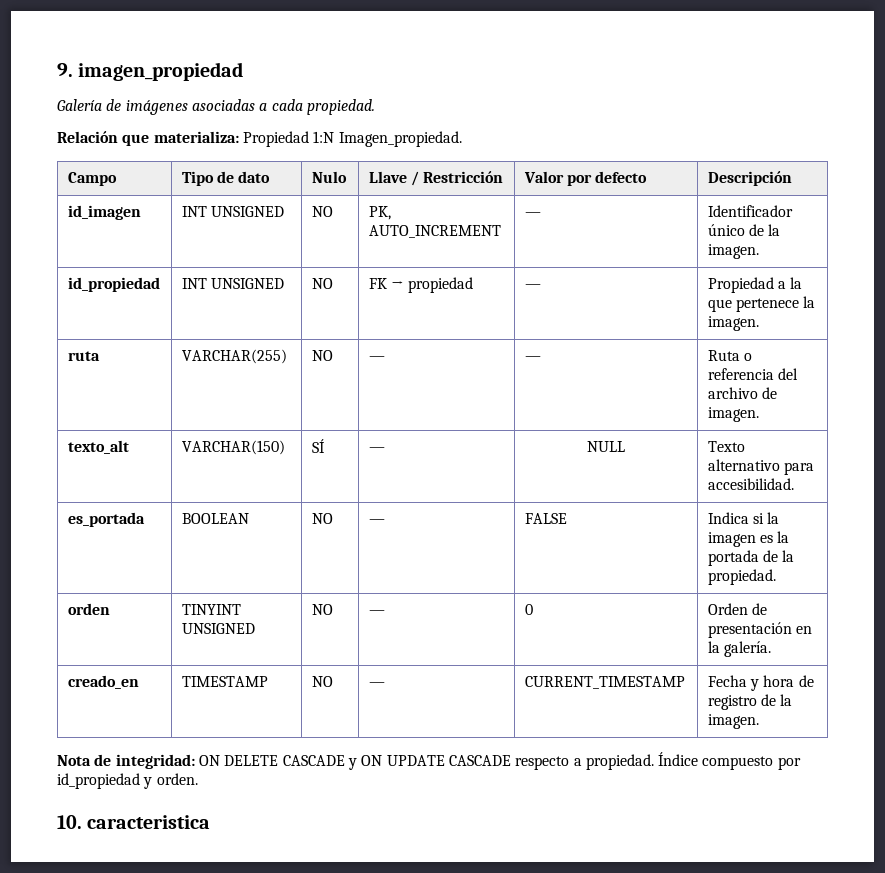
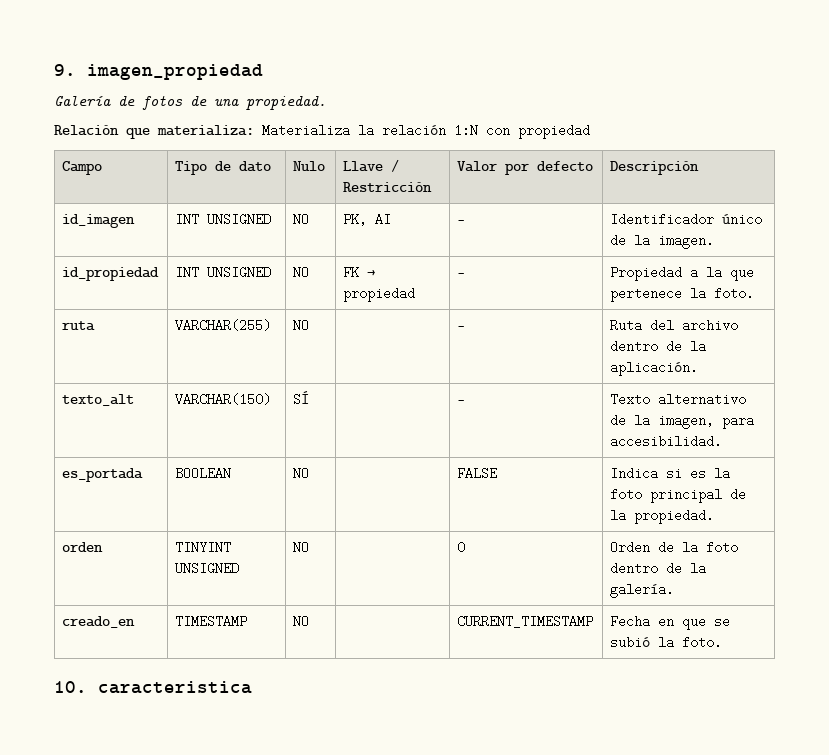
- Galería de imágenes asociadas a cada propiedad.
+ Galería de fotos de una propiedad.
- Relación que materializa: Propiedad 1:N Imagen_propiedad.
+ Relación que materializa: Materializa la relación 1:N con propiedad
- id_imagen | INT UNSIGNED | NO | PK, AUTO_INCREMENT | — | Identificador único de la imagen.
+ id_imagen | INT UNSIGNED | NO | PK, AI | — | Identificador único de la imagen.
- id_propiedad | INT UNSIGNED | NO | FK → propiedad | — | Propiedad a la que pertenece la imagen.
+ id_propiedad | INT UNSIGNED | NO | FK → propiedad | — | Propiedad a la que pertenece la foto.
- ruta | VARCHAR(255) | NO | — | — | Ruta o referencia del archivo de imagen.
+ ruta | VARCHAR(255) | NO | | — | Ruta del archivo dentro de la aplicación.
- texto_alt | VARCHAR(150) | SÍ | — | NULL | Texto alternativo para accesibilidad.
+ texto_alt | VARCHAR(150) | SÍ | | — | Texto alternativo de la imagen, para accesibilidad.
- es_portada | BOOLEAN | NO | — | FALSE | Indica si la imagen es la portada de la propiedad.
+ es_portada | BOOLEAN | NO | | FALSE | Indica si es la foto principal de la propiedad.
- orden | TINYINT UNSIGNED | NO | — | 0 | Orden de presentación en la galería.
+ orden | TINYINT UNSIGNED | NO | | 0 | Orden de la foto dentro de la galería.
- creado_en | TIMESTAMP | NO | — | CURRENT_TIMESTAMP | Fecha y hora de registro de la imagen.
- Nota de integridad: ON DELETE CASCADE y ON UPDATE CASCADE respecto a propiedad. Índice compuesto por id_propiedad y orden.
+ creado_en | TIMESTAMP | NO | | CURRENT_TIMESTAMP | Fecha en que se subió la foto.

